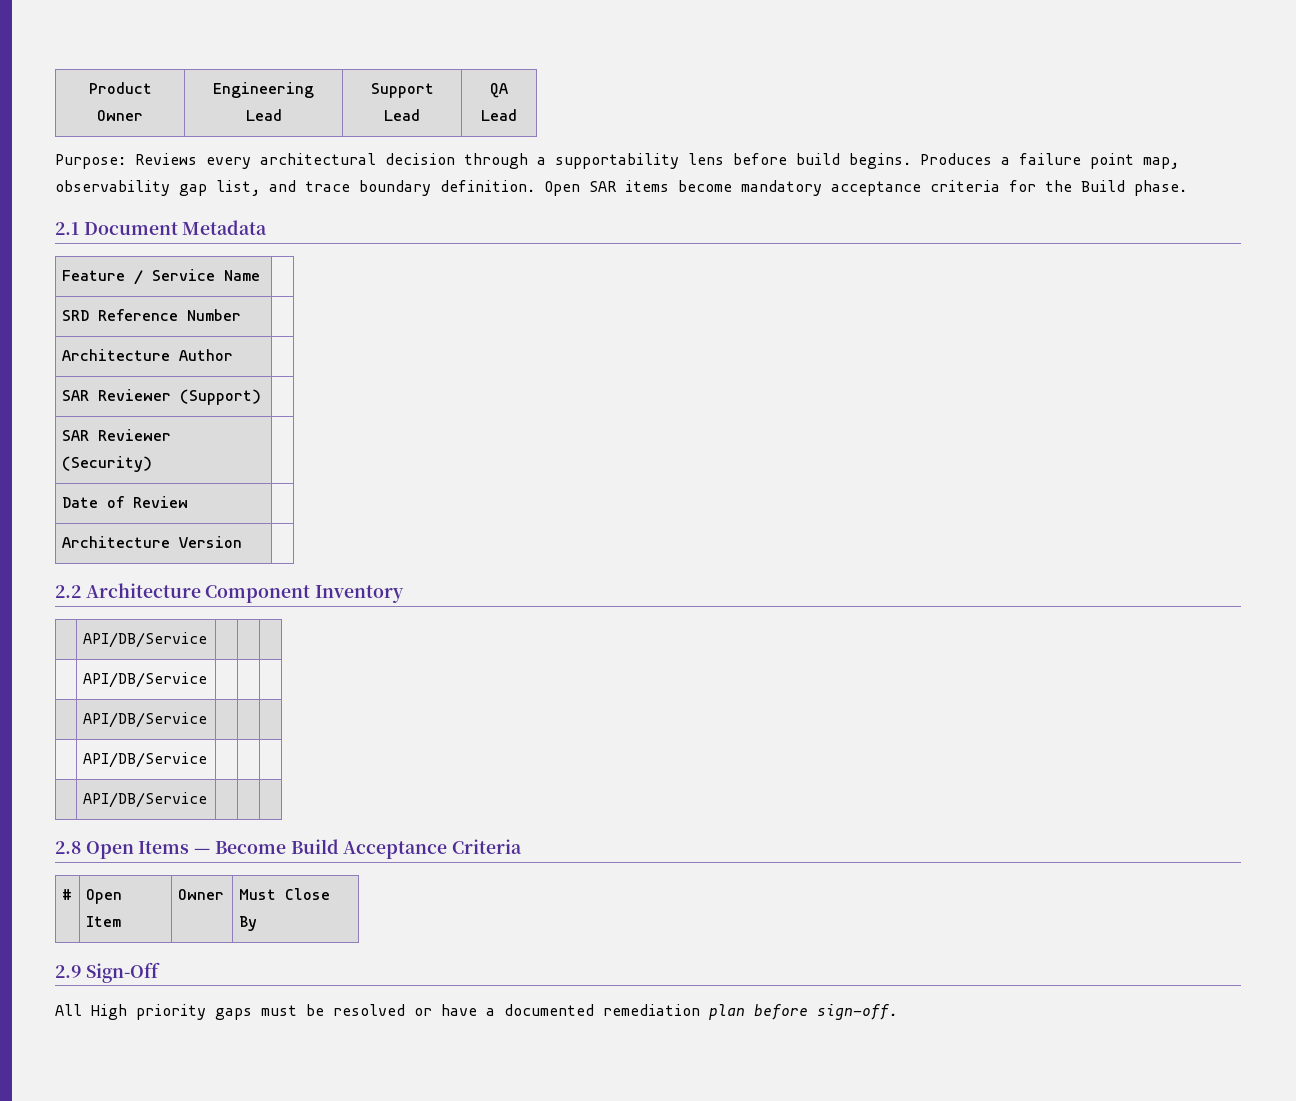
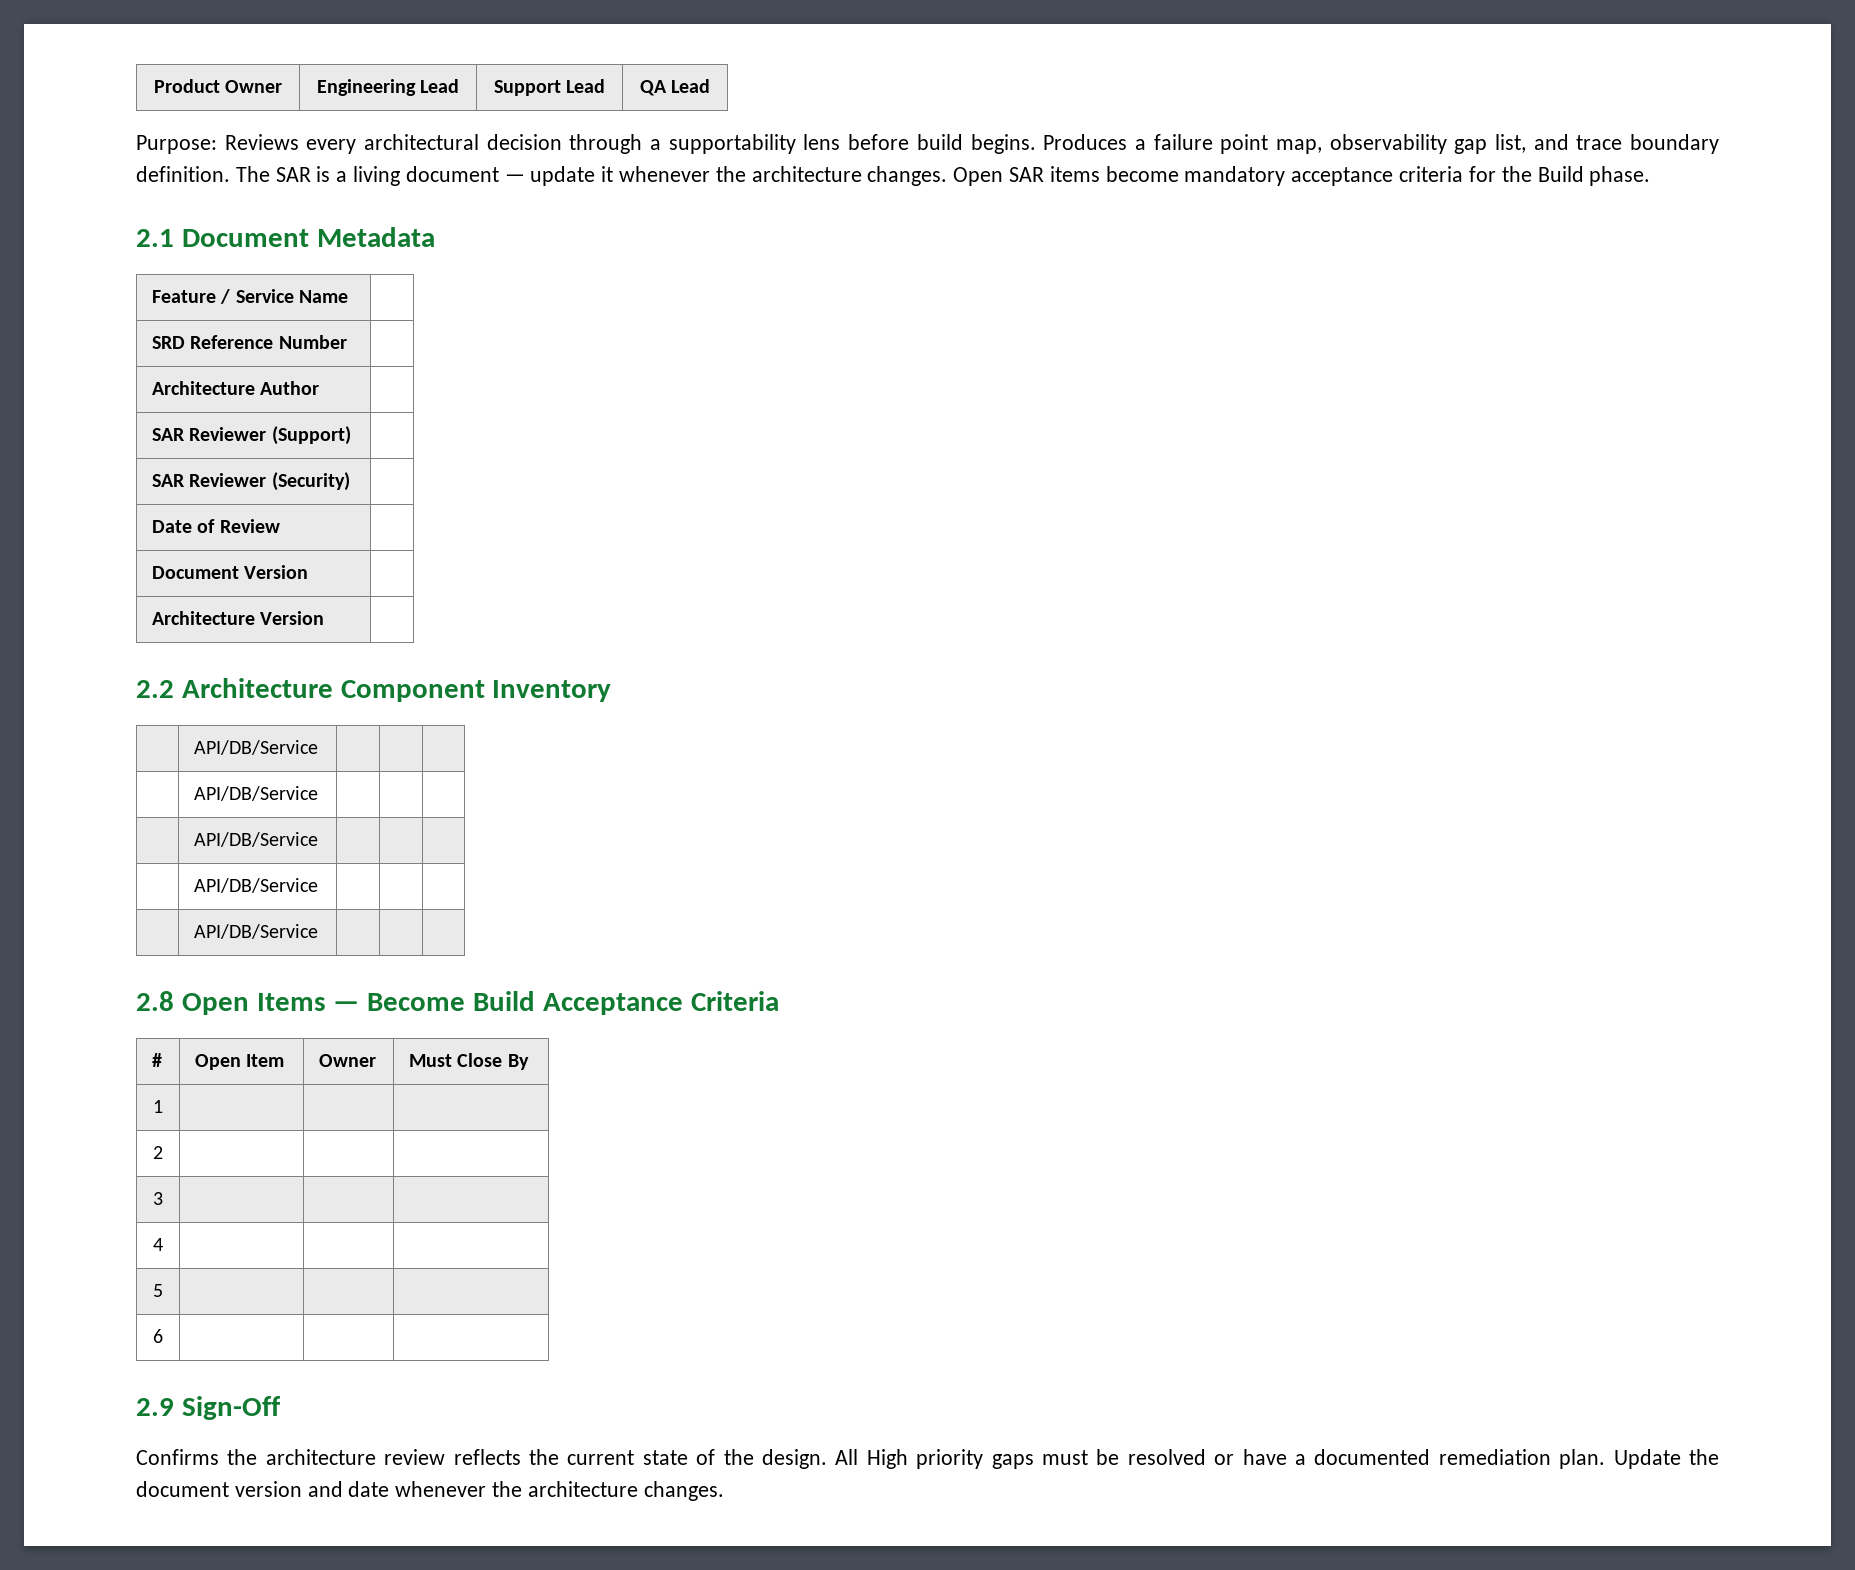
+ The SAR is a living document — update it whenever the architecture changes.
+ Document Version |
+ 1 | | |
+ 2 | | |
+ 3 | | |
+ 4 | | |
+ 5 | | |
+ 6 | | |
  2.9 Sign-Off
- All High priority gaps must be resolved or have a documented remediation plan before sign-off.
+ Confirms the architecture review reflects the current state of the design. All High priority gaps must be resolved or have a documented remediation plan. Update the document version and date whenever the architecture changes.

